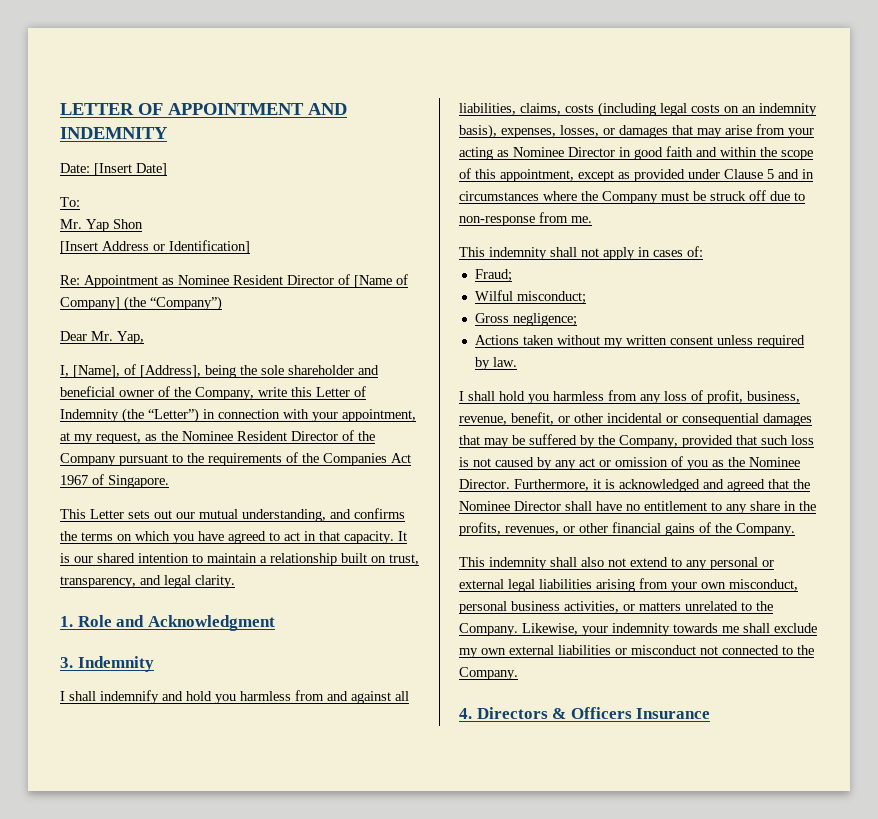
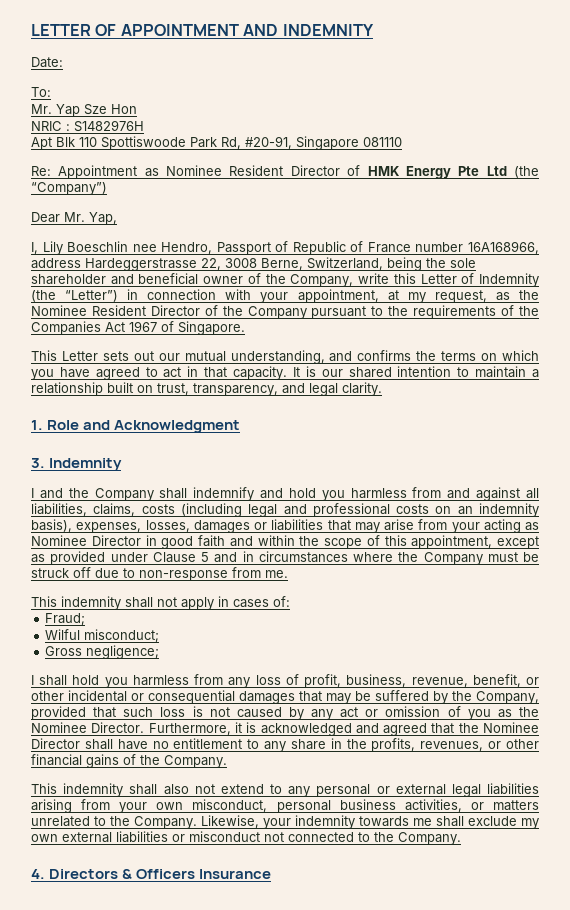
- Date: [Insert Date]
+ Date:
- Mr. Yap Shon
- [Insert Address or Identification]
+ Mr. Yap Sze Hon
+ NRIC : S1482976H
+ Apt Blk 110 Spottiswoode Park Rd, #20-91, Singapore 081110
- Re: Appointment as Nominee Resident Director of [Name of Company] (the “Company”)
+ Re: Appointment as Nominee Resident Director of HMK Energy Pte Ltd (the “Company”)
- I, [Name], of [Address], being the sole shareholder and beneficial owner of the Company, write this Letter of Indemnity (the “Letter”) in connection with your appointment, at my request, as the Nominee Resident Director of the Company pursuant to the requirements of the Companies Act 1967 of Singapore.
+ I, Lily Boeschlin nee Hendro, Passport of Republic of France number 16A168966, address Hardeggerstrasse 22, 3008 Berne, Switzerland, being the sole shareholder and beneficial owner of the Company, write this Letter of Indemnity (the “Letter”) in connection with your appointment, at my request, as the Nominee Resident Director of the Company pursuant to the requirements of the Companies Act 1967 of Singapore.
- I shall indemnify and hold you harmless from and against all liabilities, claims, costs (including legal costs on an indemnity basis), expenses, losses, or damages that may arise from your acting as Nominee Director in good faith and within the scope of this appointment, except as provided under Clause 5 and in circumstances where the Company must be struck off due to non-response from me.
+ I and the Company shall indemnify and hold you harmless from and against all liabilities, claims, costs (including legal and professional costs on an indemnity basis), expenses, losses, damages or liabilities that may arise from your acting as Nominee Director in good faith and within the scope of this appointment, except as provided under Clause 5 and in circumstances where the Company must be struck off due to non-response from me.
- Actions taken without my written consent unless required by law.

